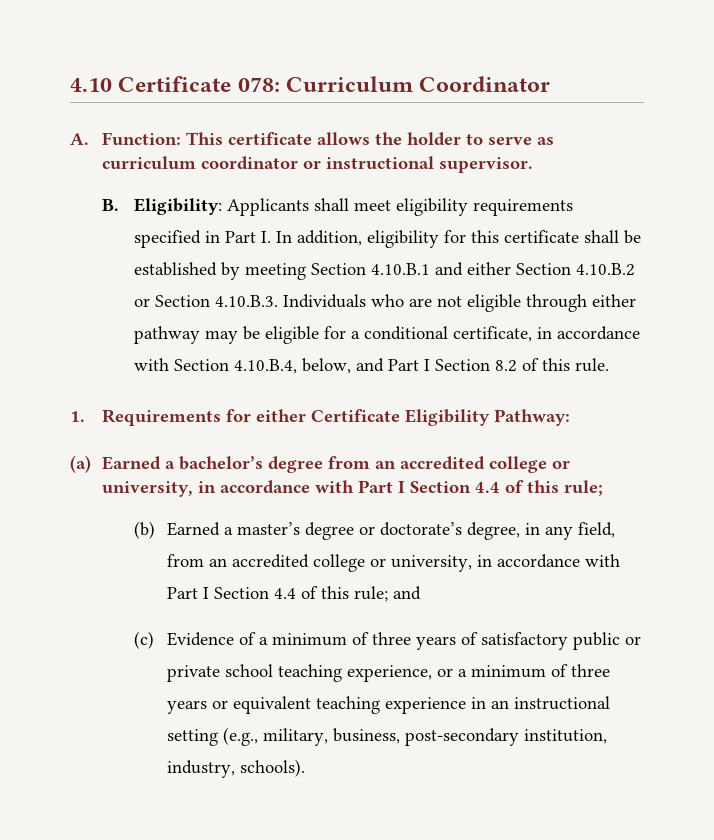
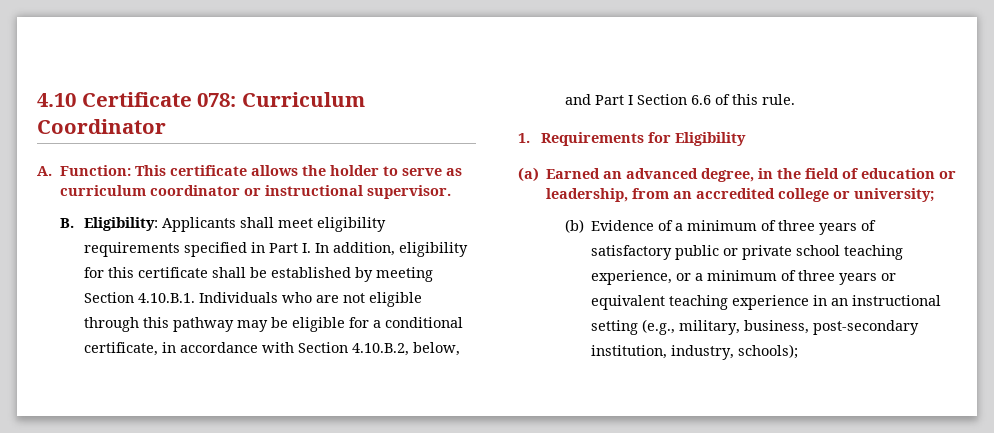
- B. Eligibility: Applicants shall meet eligibility requirements specified in Part I. In addition, eligibility for this certificate shall be established by meeting Section 4.10.B.1 and either Section 4.10.B.2 or Section 4.10.B.3. Individuals who are not eligible through either pathway may be eligible for a conditional certificate, in accordance with Section 4.10.B.4, below, and Part I Section 8.2 of this rule.
+ B. Eligibility: Applicants shall meet eligibility requirements specified in Part I. In addition, eligibility for this certificate shall be established by meeting Section 4.10.B.1. Individuals who are not eligible through this pathway may be eligible for a conditional certificate, in accordance with Section 4.10.B.2, below, and Part I Section 6.6 of this rule.
- 1. Requirements for either Certificate Eligibility Pathway:
+ 1. Requirements for Eligibility
- (a) Earned a bachelor’s degree from an accredited college or university, in accordance with Part I Section 4.4 of this rule;
- (b) Earned a master’s degree or doctorate’s degree, in any field, from an accredited college or university, in accordance with Part I Section 4.4 of this rule; and
- (c) Evidence of a minimum of three years of satisfactory public or private school teaching experience, or a minimum of three years or equivalent teaching experience in an instructional setting (e.g., military, business, post-secondary institution, industry, schools).
+ (a) Earned an advanced degree, in the field of education or leadership, from an accredited college or university;
+ (b) Evidence of a minimum of three years of satisfactory public or private school teaching experience, or a minimum of three years or equivalent teaching experience in an instructional setting (e.g., military, business, post-secondary institution, industry, schools);

